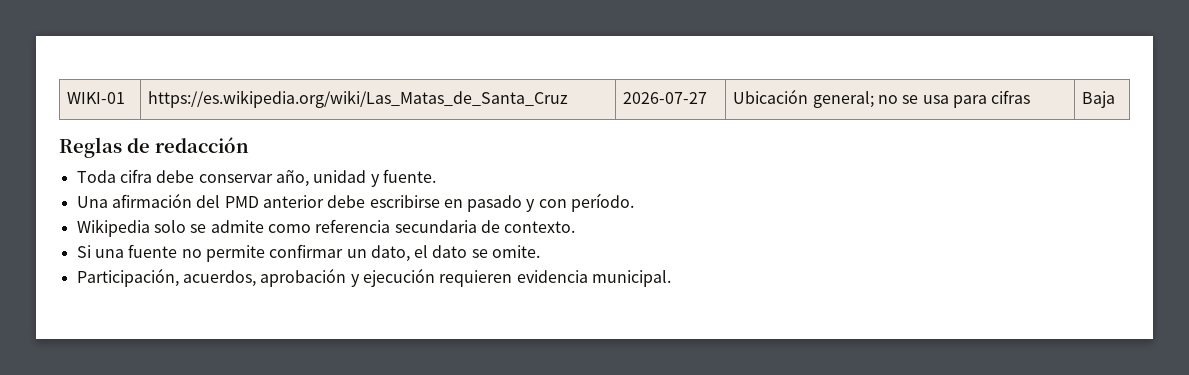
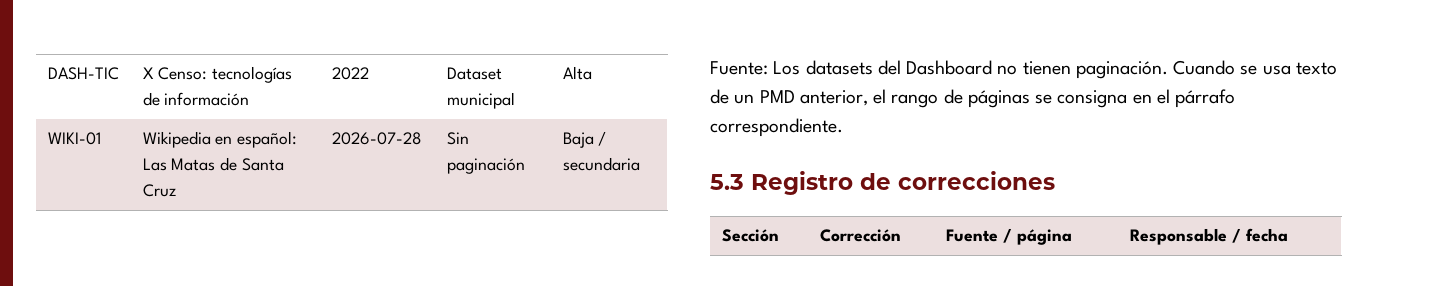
- WIKI-01 | https://es.wikipedia.org/wiki/Las_Matas_de_Santa_Cruz | 2026-07-27 | Ubicación general; no se usa para cifras | Baja
- Reglas de redacción
- Toda cifra debe conservar año, unidad y fuente.
- Una afirmación del PMD anterior debe escribirse en pasado y con período.
- Wikipedia solo se admite como referencia secundaria de contexto.
- Si una fuente no permite confirmar un dato, el dato se omite.
- Participación, acuerdos, aprobación y ejecución requieren evidencia municipal.
+ DASH-TIC | X Censo: tecnologías de información | 2022 | Dataset municipal | Alta
+ WIKI-01 | Wikipedia en español: Las Matas de Santa Cruz | 2026-07-28 | Sin paginación | Baja / secundaria
+ Fuente: Los datasets del Dashboard no tienen paginación. Cuando se usa texto de un PMD anterior, el rango de páginas se consigna en el párrafo correspondiente.
+ 5.3 Registro de correcciones
+ Sección | Corrección | Fuente / página | Responsable / fecha

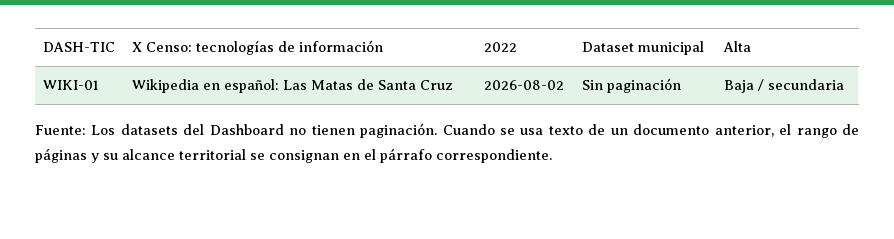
- WIKI-01 | Wikipedia en español: Las Matas de Santa Cruz | 2026-07-28 | Sin paginación | Baja / secundaria
+ WIKI-01 | Wikipedia en español: Las Matas de Santa Cruz | 2026-08-02 | Sin paginación | Baja / secundaria
- Cuando se usa texto de un PMD anterior, el rango de páginas se consigna en el párrafo correspondiente.
- 5.3 Registro de correcciones
- Sección | Corrección | Fuente / página | Responsable / fecha
+ Cuando se usa texto de un documento anterior, el rango de páginas y su alcance territorial se consignan en el párrafo correspondiente.

